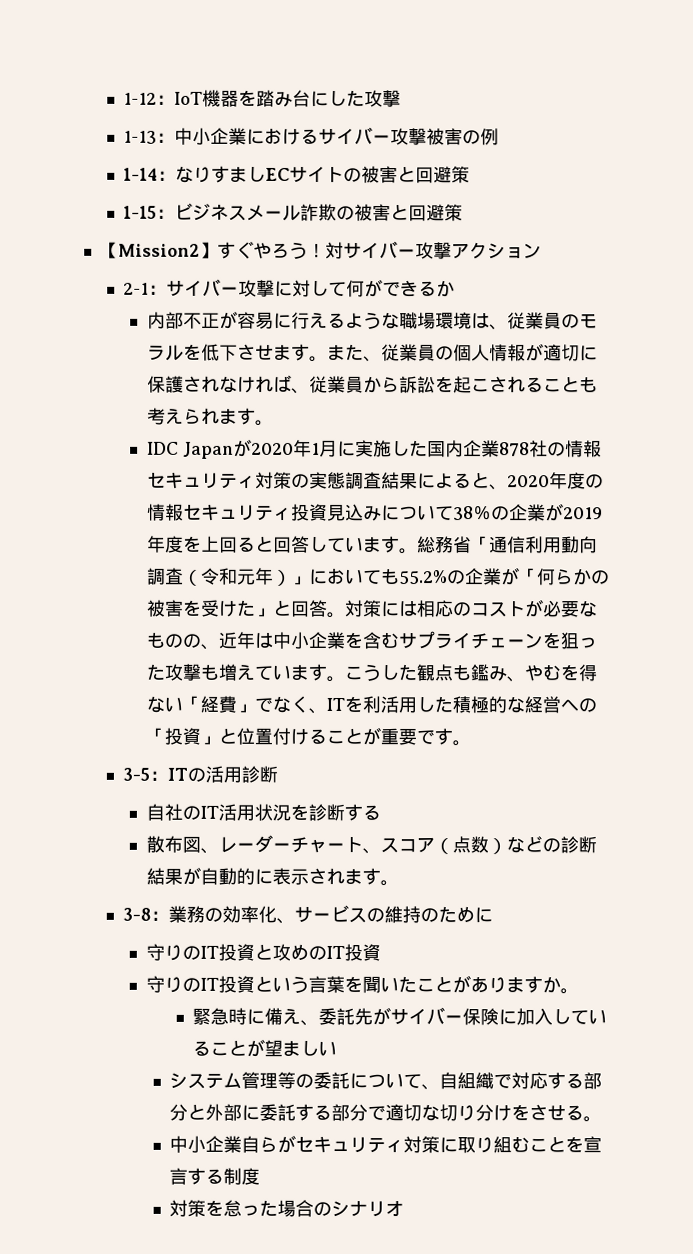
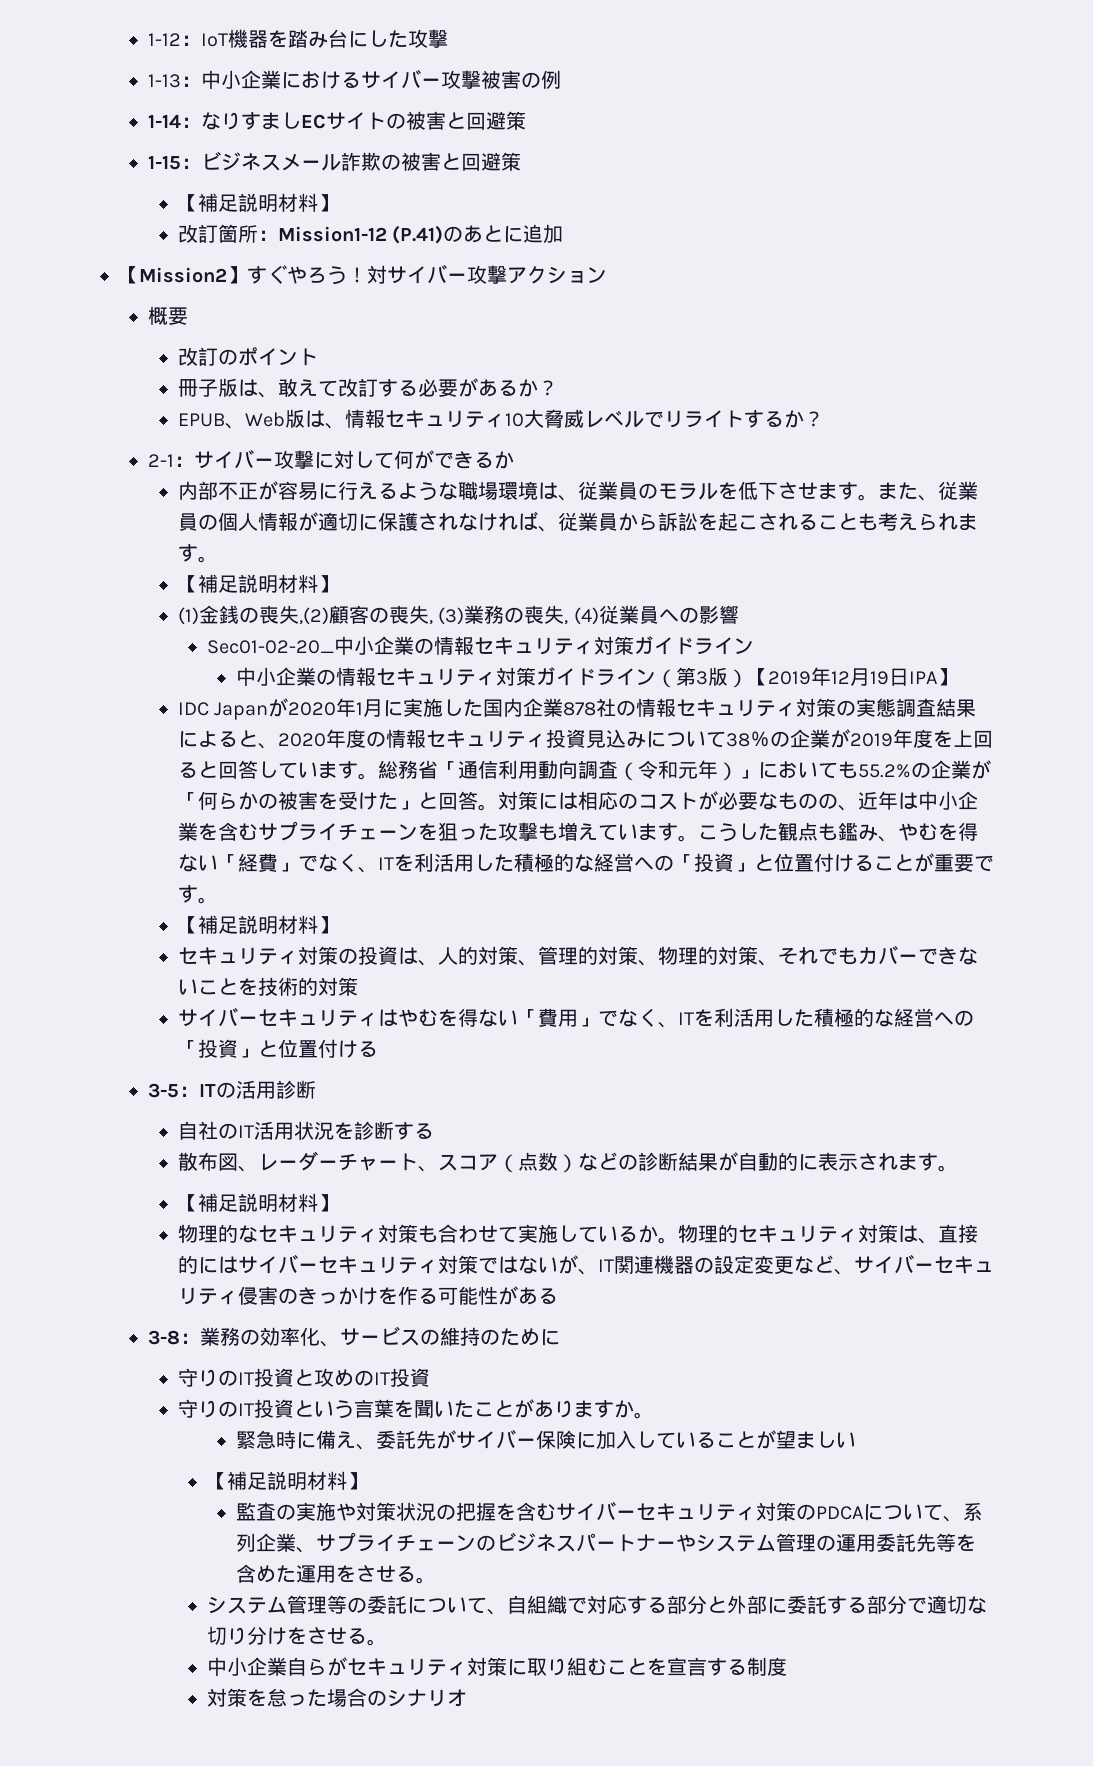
  1-15：ビジネスメール詐欺の被害と回避策
+ 【補足説明材料】
+ 改訂箇所：Mission1-12 (P.41)のあとに追加
+ 概要
+ 改訂のポイント
+ 冊子版は、敢えて改訂する必要があるか？
+ EPUB、Web版は、情報セキュリティ10大脅威レベルでリライトするか？
  また、従業員の個人情報が適切に保護されなければ、従業員から訴訟を起こされることも考えられます。
+ 【補足説明材料】
+ (1)金銭の喪失,(2)顧客の喪失, (3)業務の喪失, (4)従業員への影響
+ Sec01-02-20_中小企業の情報セキュリティ対策ガイドライン
+ 中小企業の情報セキュリティ対策ガイドライン（第3版）【2019年12月19日IPA】
  こうした観点も鑑み、やむを得ない「経費」でなく、ITを利活用した積極的な経営への「投資」と位置付けることが重要です。
+ 【補足説明材料】
+ セキュリティ対策の投資は、人的対策、管理的対策、物理的対策、それでもカバーできないことを技術的対策
+ サイバーセキュリティはやむを得ない「費用」でなく、ITを利活用した積極的な経営への「投資」と位置付ける
  散布図、レーダーチャート、スコア（点数）などの診断結果が自動的に表示されます。
+ 【補足説明材料】
+ 物理的なセキュリティ対策も合わせて実施しているか。物理的セキュリティ対策は、直接的にはサイバーセキュリティ対策ではないが、IT関連機器の設定変更など、サイバーセキュリティ侵害のきっかけを作る可能性がある
  緊急時に備え、委託先がサイバー保険に加入していることが望ましい
+ 【補足説明材料】
+ 監査の実施や対策状況の把握を含むサイバーセキュリティ対策のPDCAについて、系列企業、サプライチェーンのビジネスパートナーやシステム管理の運用委託先等を含めた運用をさせる。

